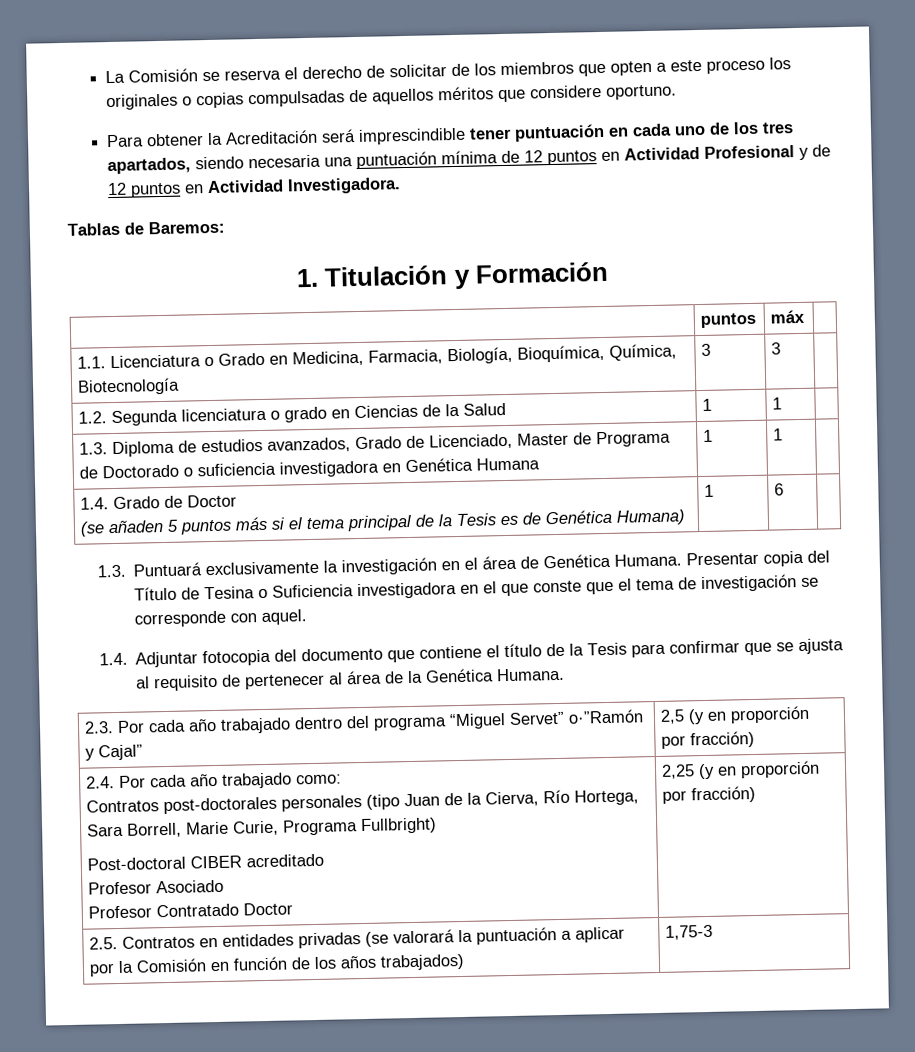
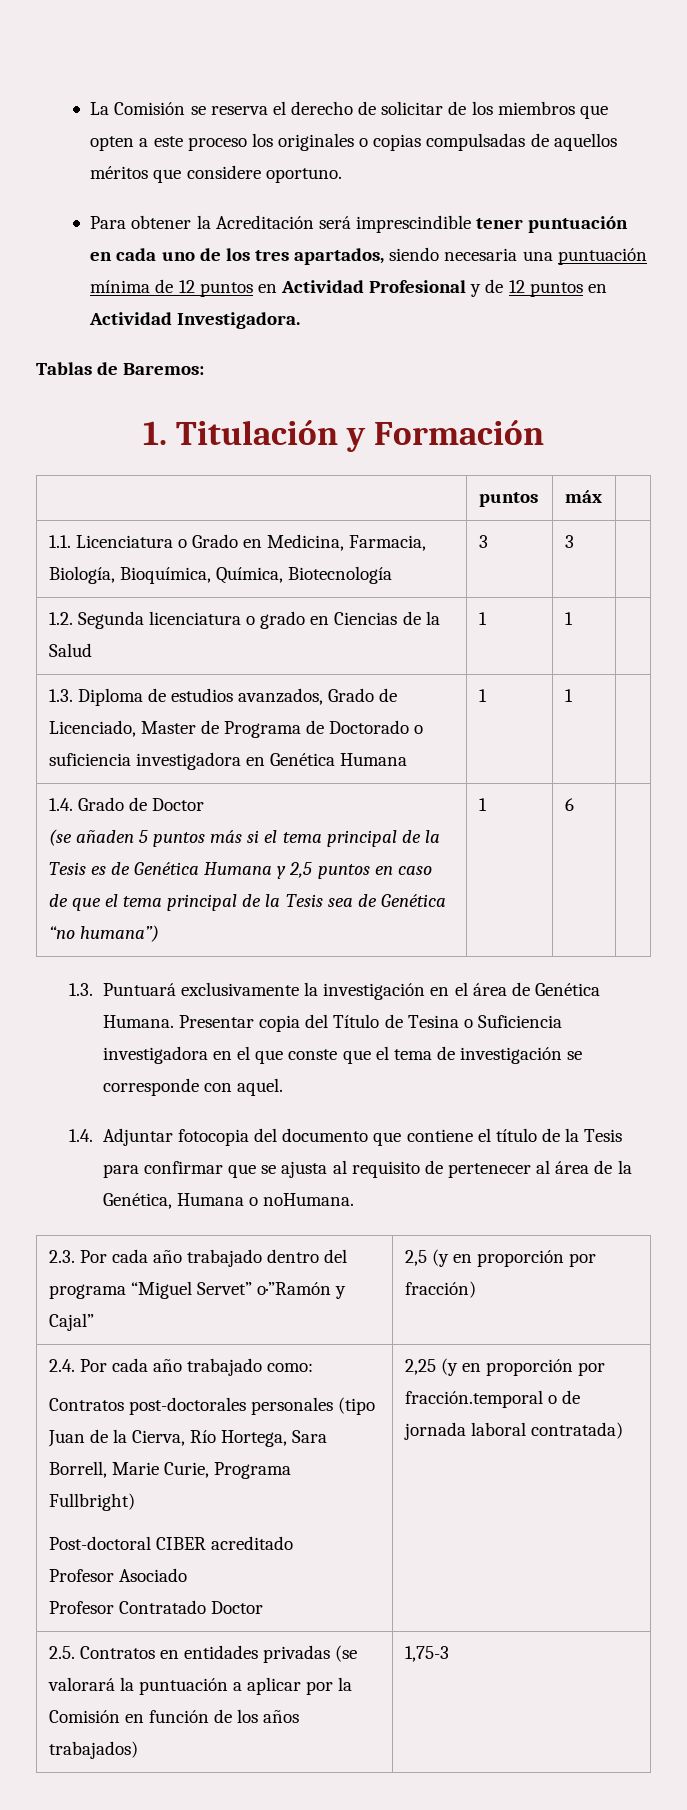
  1.4. Grado de Doctor
- (se añaden 5 puntos más si el tema principal de la Tesis es de Genética Humana) | 1 | 6 |
+ (se añaden 5 puntos más si el tema principal de la Tesis es de Genética Humana y 2,5 puntos en caso de que el tema principal de la Tesis sea de Genética “no humana”) | 1 | 6 |
- 1.4. Adjuntar fotocopia del documento que contiene el título de la Tesis para confirmar que se ajusta al requisito de pertenecer al área de la Genética Humana.
+ 1.4. Adjuntar fotocopia del documento que contiene el título de la Tesis para confirmar que se ajusta al requisito de pertenecer al área de la Genética, Humana o noHumana.
- 2,25 (y en proporción por fracción)
+ 2,25 (y en proporción por fracción.temporal o de jornada laboral contratada)

